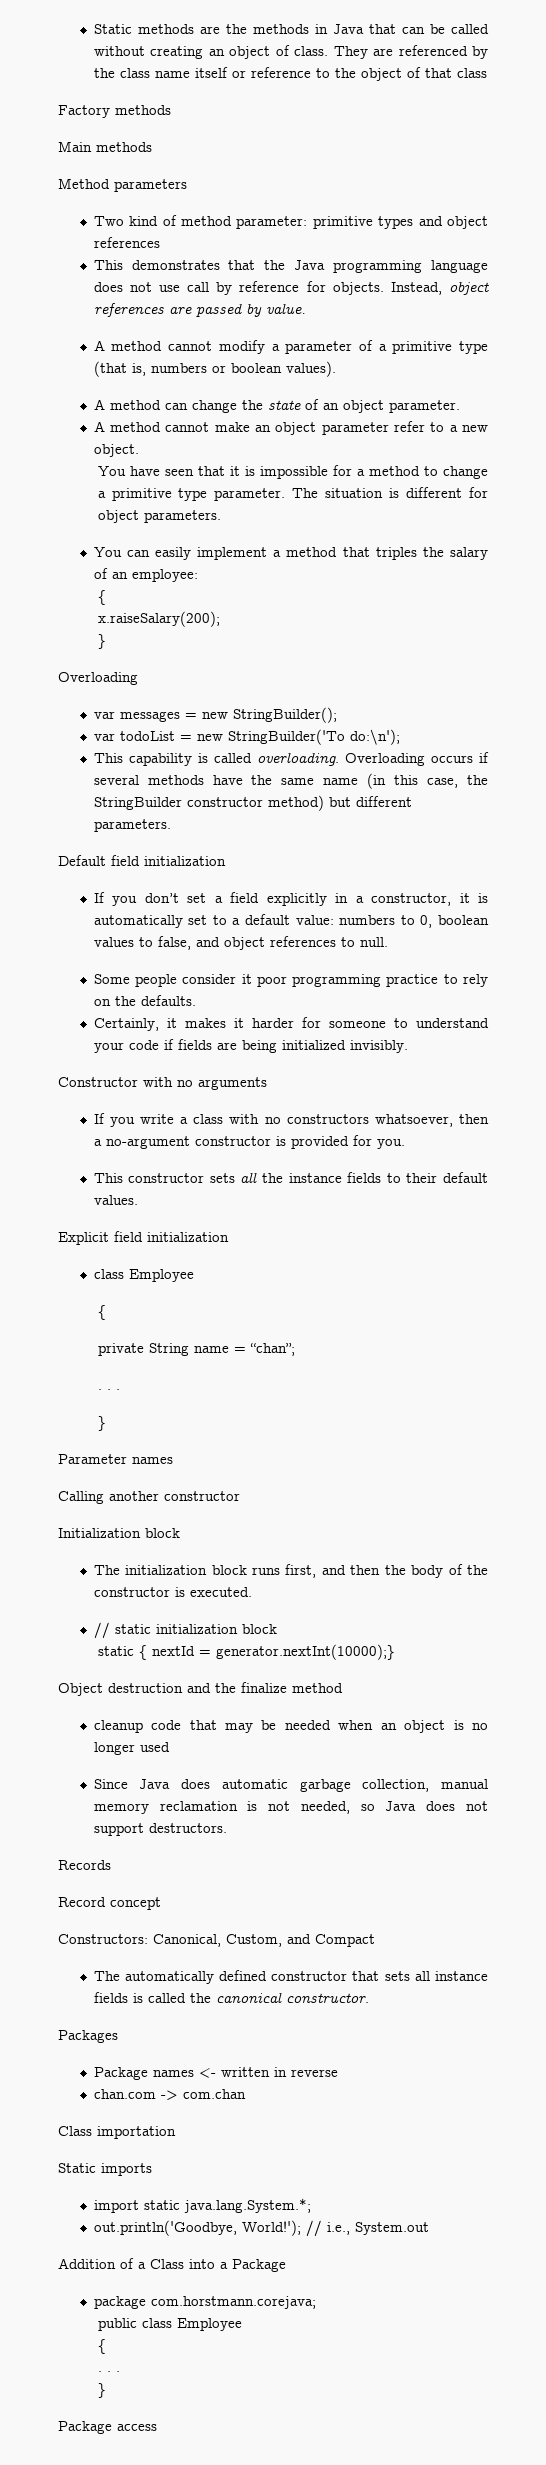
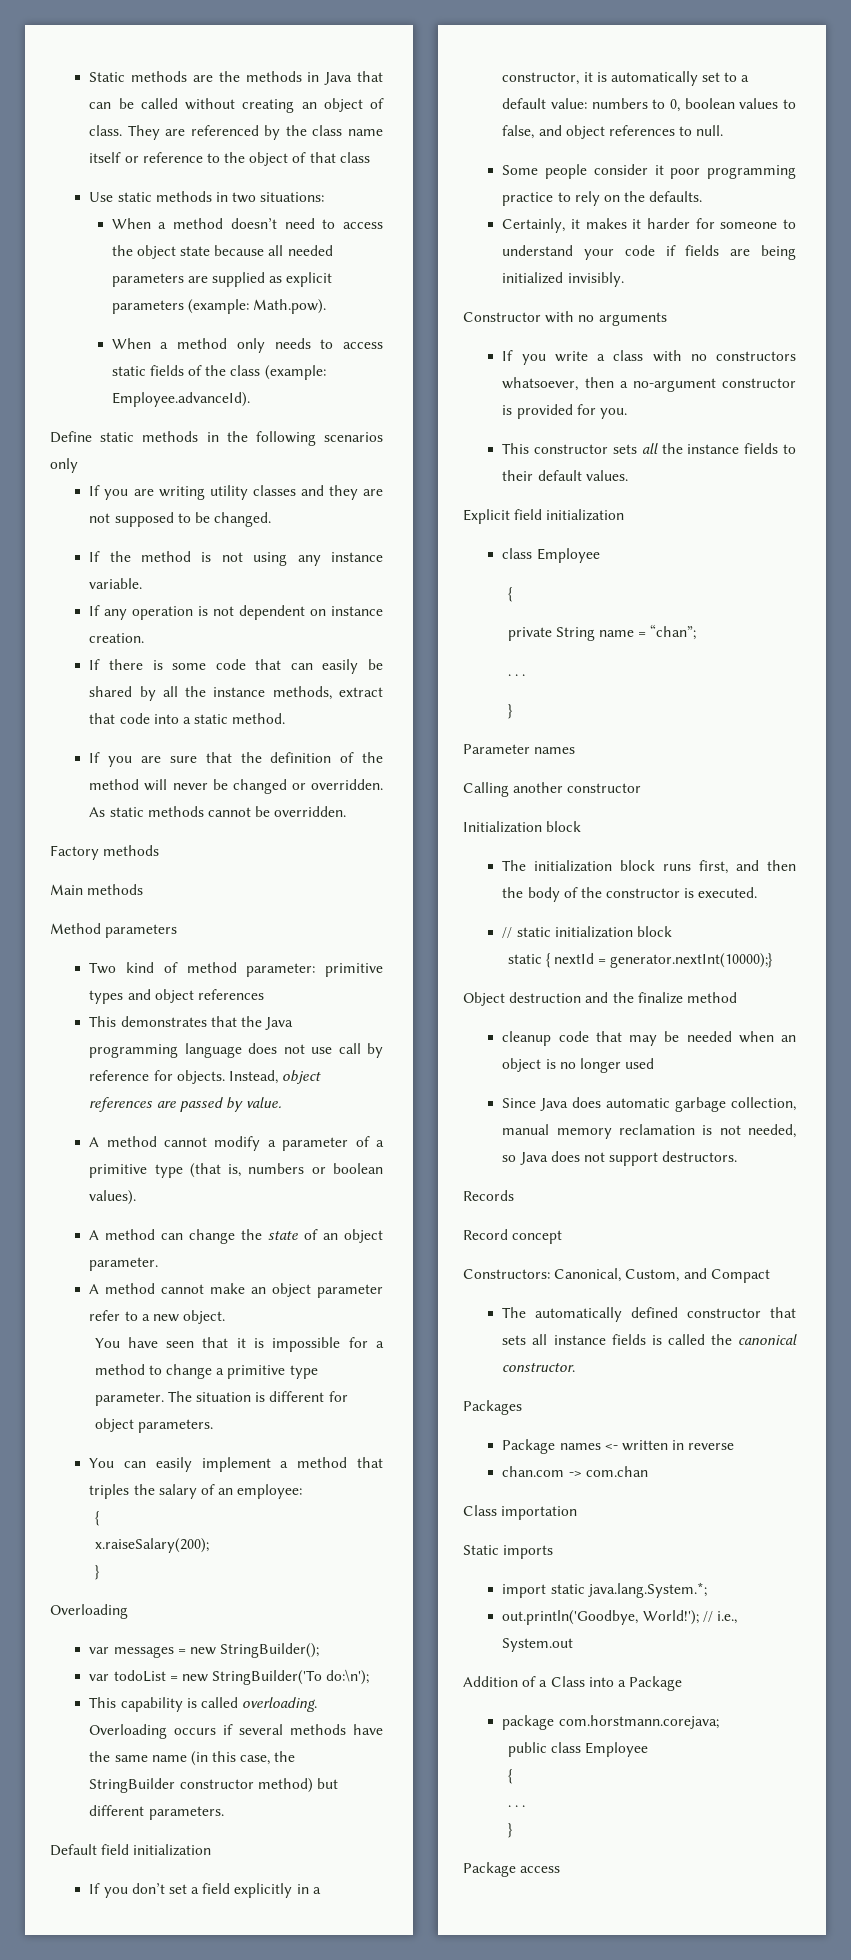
+ Use static methods in two situations:
+ When a method doesn’t need to access the object state because all needed parameters are supplied as explicit parameters (example: Math.pow).
+ When a method only needs to access static fields of the class (example: Employee.advanceId).
+ Define static methods in the following scenarios only
+ If you are writing utility classes and they are not supposed to be changed.
+ If the method is not using any instance variable.
+ If any operation is not dependent on instance creation.
+ If there is some code that can easily be shared by all the instance methods, extract that code into a static method.
+ If you are sure that the definition of the method will never be changed or overridden. As static methods cannot be overridden.

